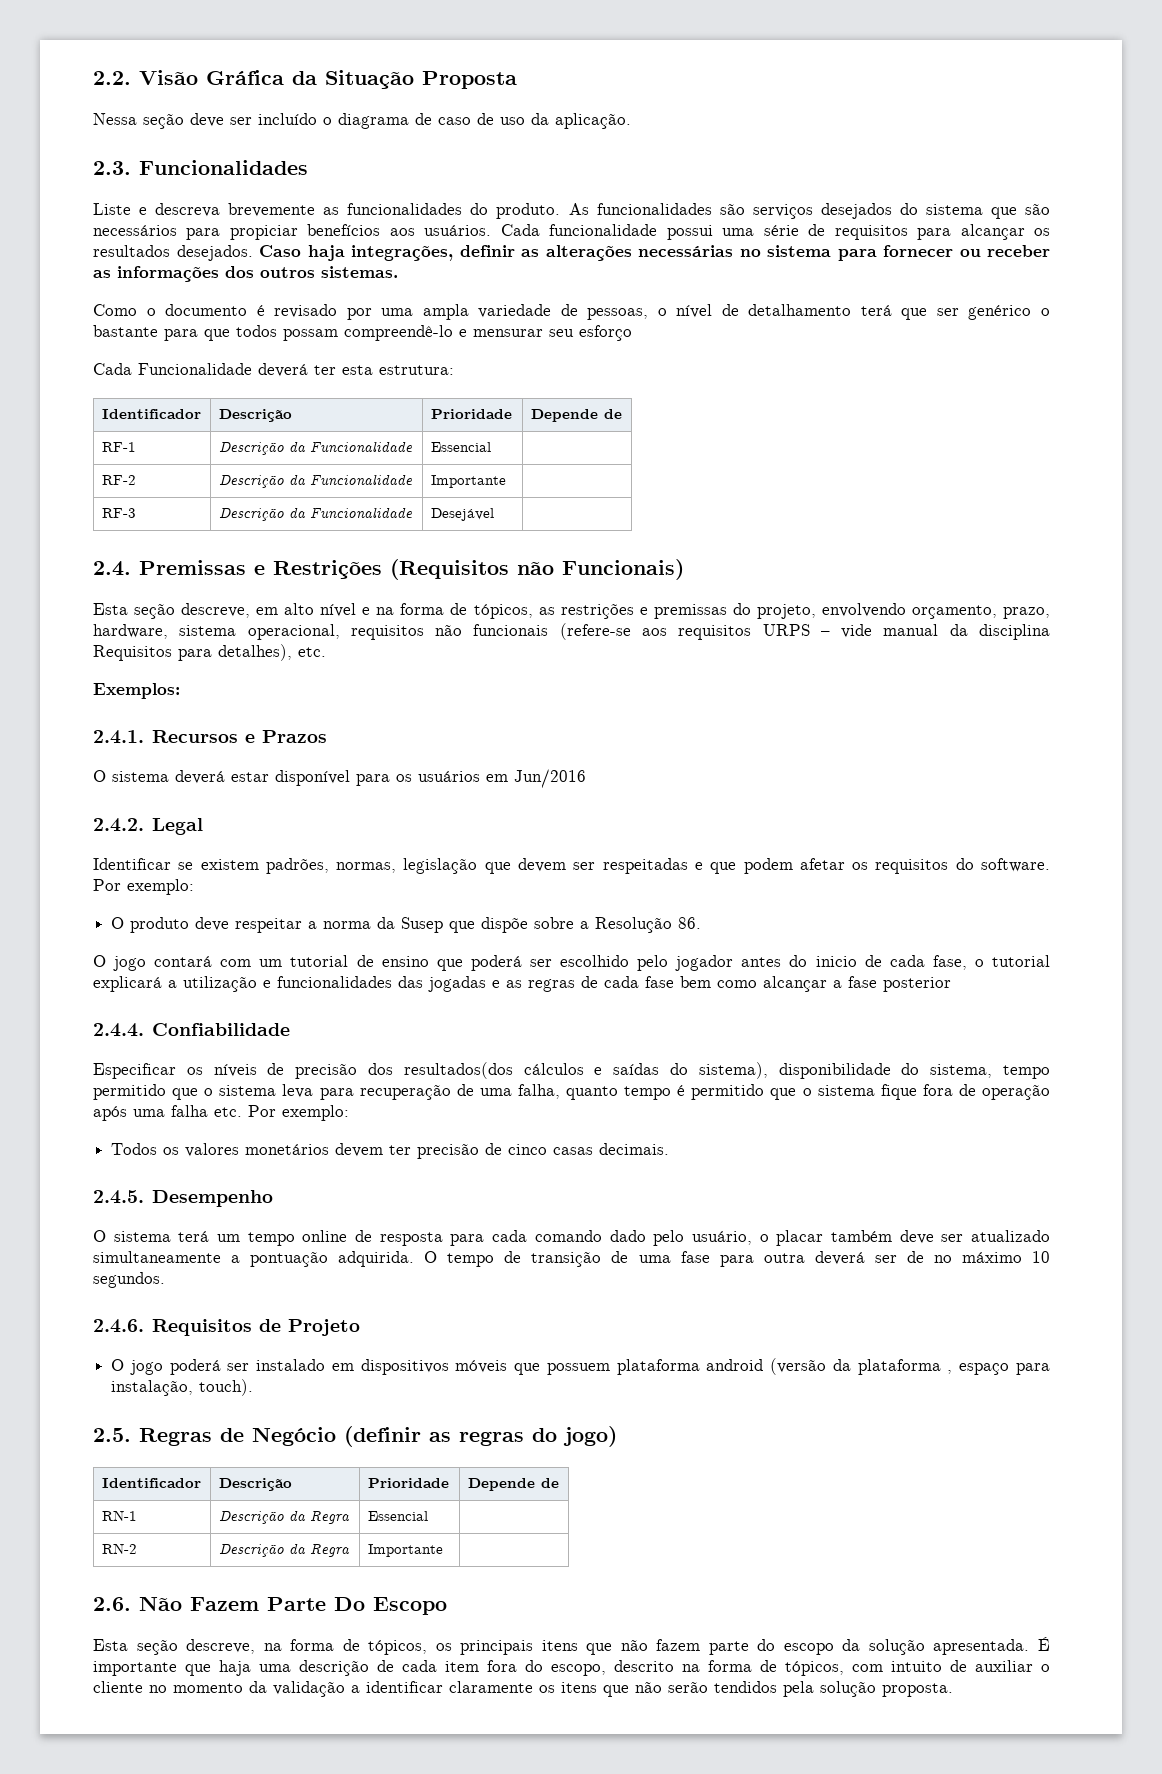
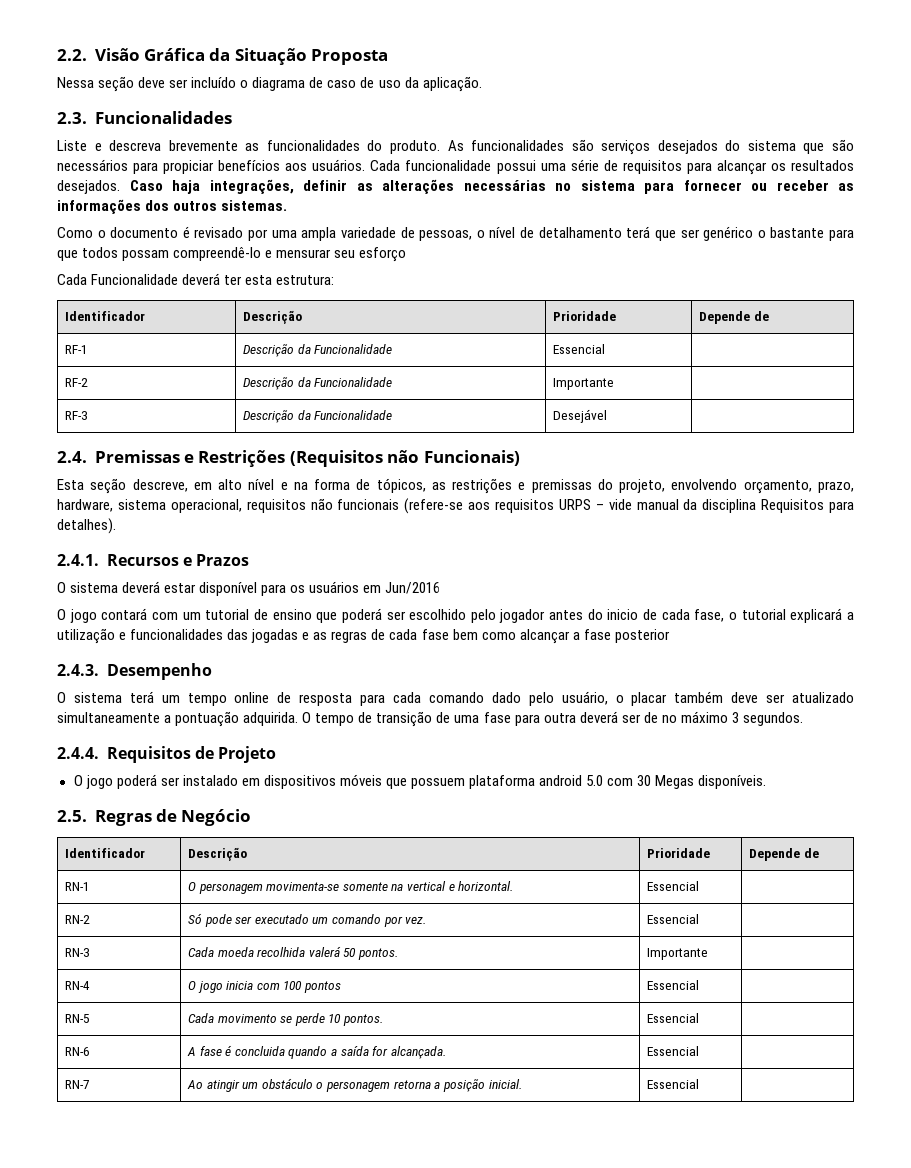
- Esta seção descreve, em alto nível e na forma de tópicos, as restrições e premissas do projeto, envolvendo orçamento, prazo, hardware, sistema operacional, requisitos não funcionais (refere-se aos requisitos URPS – vide manual da disciplina Requisitos para detalhes), etc.
- Exemplos:
+ Esta seção descreve, em alto nível e na forma de tópicos, as restrições e premissas do projeto, envolvendo orçamento, prazo, hardware, sistema operacional, requisitos não funcionais (refere-se aos requisitos URPS – vide manual da disciplina Requisitos para detalhes).
- 2.4.2. Legal
- Identificar se existem padrões, normas, legislação que devem ser respeitadas e que podem afetar os requisitos do software. Por exemplo:
- O produto deve respeitar a norma da Susep que dispõe sobre a Resolução 86.
- 2.4.4. Confiabilidade
- Especificar os níveis de precisão dos resultados(dos cálculos e saídas do sistema), disponibilidade do sistema, tempo permitido que o sistema leva para recuperação de uma falha, quanto tempo é permitido que o sistema fique fora de operação após uma falha etc. Por exemplo:
- Todos os valores monetários devem ter precisão de cinco casas decimais.
- 2.4.5. Desempenho
+ 2.4.3. Desempenho
- O tempo de transição de uma fase para outra deverá ser de no máximo 10 segundos.
+ O tempo de transição de uma fase para outra deverá ser de no máximo 3 segundos.
- 2.4.6. Requisitos de Projeto
+ 2.4.4. Requisitos de Projeto
- O jogo poderá ser instalado em dispositivos móveis que possuem plataforma android (versão da plataforma , espaço para instalação, touch).
+ O jogo poderá ser instalado em dispositivos móveis que possuem plataforma android 5.0 com 30 Megas disponíveis.
- 2.5. Regras de Negócio (definir as regras do jogo)
+ 2.5. Regras de Negócio
- RN-1 | Descrição da Regra | Essencial |
- RN-2 | Descrição da Regra | Importante |
- 2.6. Não Fazem Parte Do Escopo
- Esta seção descreve, na forma de tópicos, os principais itens que não fazem parte do escopo da solução apresentada. É importante que haja uma descrição de cada item fora do escopo, descrito na forma de tópicos, com intuito de auxiliar o cliente no momento da validação a identificar claramente os itens que não serão tendidos pela solução proposta.
+ RN-1 | O personagem movimenta-se somente na vertical e horizontal. | Essencial |
+ RN-2 | Só pode ser executado um comando por vez. | Essencial |
+ RN-3 | Cada moeda recolhida valerá 50 pontos. | Importante |
+ RN-4 | O jogo inicia com 100 pontos | Essencial |
+ RN-5 | Cada movimento se perde 10 pontos. | Essencial |
+ RN-6 | A fase é concluida quando a saída for alcançada. | Essencial |
+ RN-7 | Ao atingir um obstáculo o personagem retorna a posição inicial. | Essencial |

